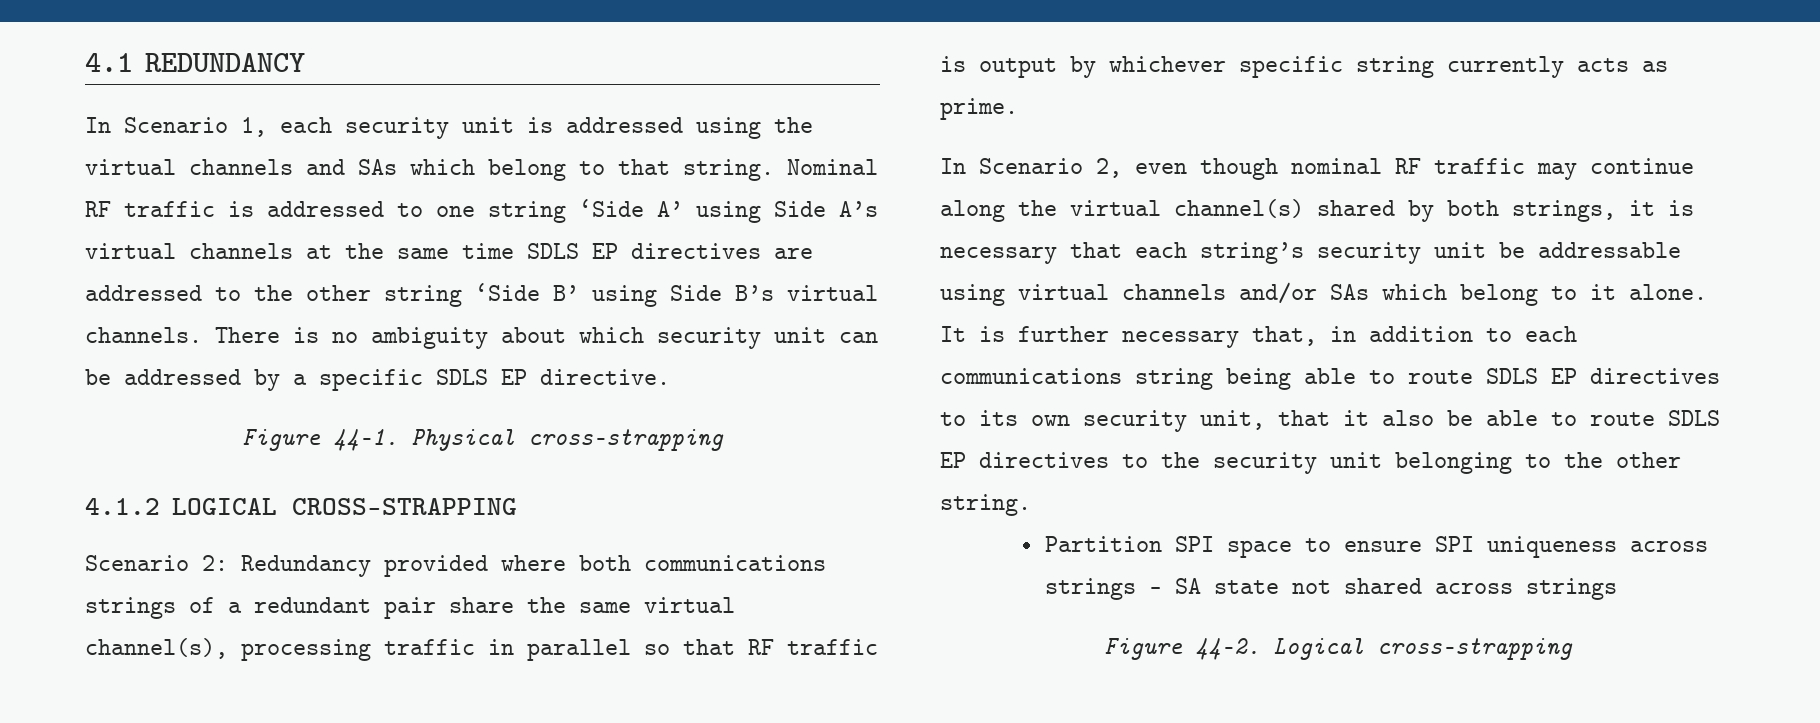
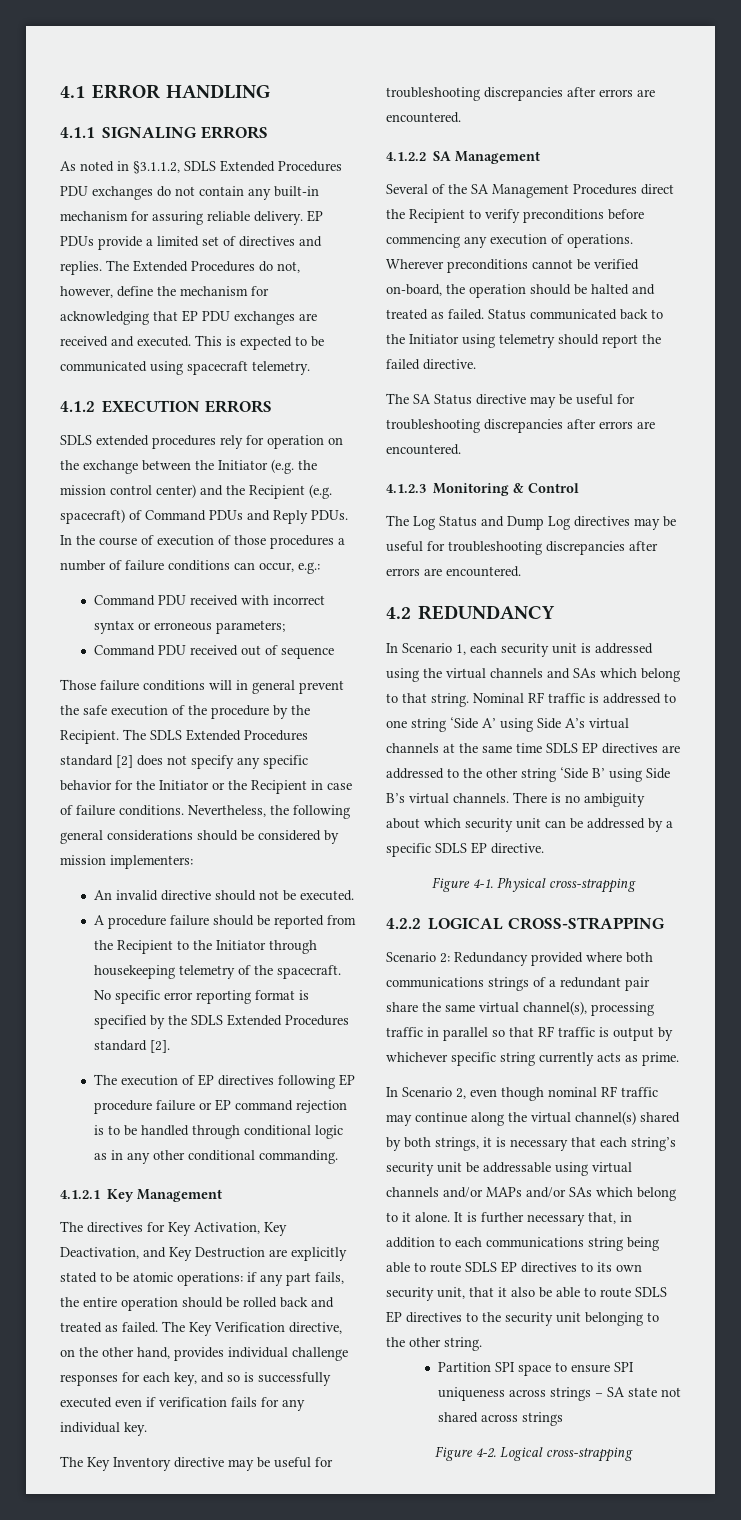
- 4.1 REDUNDANCY
+ 4.1 ERROR HANDLING
+ 4.1.1 SIGNALING ERRORS
+ As noted in §3.1.1.2, SDLS Extended Procedures PDU exchanges do not contain any built-in mechanism for assuring reliable delivery. EP PDUs provide a limited set of directives and replies. The Extended Procedures do not, however, define the mechanism for acknowledging that EP PDU exchanges are received and executed. This is expected to be communicated using spacecraft telemetry.
+ 4.1.2 EXECUTION ERRORS
+ SDLS extended procedures rely for operation on the exchange between the Initiator (e.g. the mission control center) and the Recipient (e.g. spacecraft) of Command PDUs and Reply PDUs. In the course of execution of those procedures a number of failure conditions can occur, e.g.:
+ Command PDU received with incorrect syntax or erroneous parameters;
+ Command PDU received out of sequence
+ Those failure conditions will in general prevent the safe execution of the procedure by the Recipient. The SDLS Extended Procedures standard [2] does not specify any specific behavior for the Initiator or the Recipient in case of failure conditions. Nevertheless, the following general considerations should be considered by mission implementers:
+ An invalid directive should not be executed.
+ A procedure failure should be reported from the Recipient to the Initiator through housekeeping telemetry of the spacecraft. No specific error reporting format is specified by the SDLS Extended Procedures standard [2].
+ The execution of EP directives following EP procedure failure or EP command rejection is to be handled through conditional logic as in any other conditional commanding.
+ 4.1.2.1 Key Management
+ The directives for Key Activation, Key Deactivation, and Key Destruction are explicitly stated to be atomic operations: if any part fails, the entire operation should be rolled back and treated as failed. The Key Verification directive, on the other hand, provides individual challenge responses for each key, and so is successfully executed even if verification fails for any individual key.
+ The Key Inventory directive may be useful for troubleshooting discrepancies after errors are encountered.
+ 4.1.2.2 SA Management
+ Several of the SA Management Procedures direct the Recipient to verify preconditions before commencing any execution of operations. Wherever preconditions cannot be verified on-board, the operation should be halted and treated as failed. Status communicated back to the Initiator using telemetry should report the failed directive.
+ The SA Status directive may be useful for troubleshooting discrepancies after errors are encountered.
+ 4.1.2.3 Monitoring & Control
+ The Log Status and Dump Log directives may be useful for troubleshooting discrepancies after errors are encountered.
+ 4.2 REDUNDANCY
- Figure 44-1.
+ Figure 4-1.
- 4.1.2 LOGICAL CROSS-STRAPPING
+ 4.2.2 LOGICAL CROSS-STRAPPING
- In Scenario 2, even though nominal RF traffic may continue along the virtual channel(s) shared by both strings, it is necessary that each string’s security unit be addressable using virtual channels and/or SAs which belong to it alone.
+ In Scenario 2, even though nominal RF traffic may continue along the virtual channel(s) shared by both strings, it is necessary that each string’s security unit be addressable using virtual channels and/or MAPs and/or SAs which belong to it alone.
- Figure 44-2.
+ Figure 4-2.

